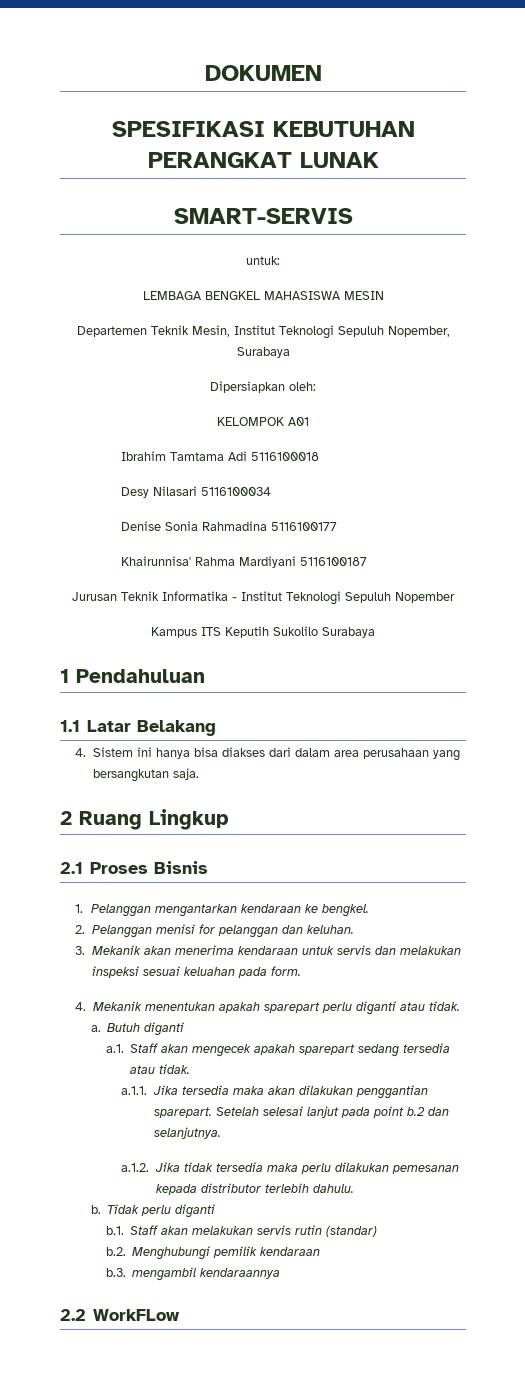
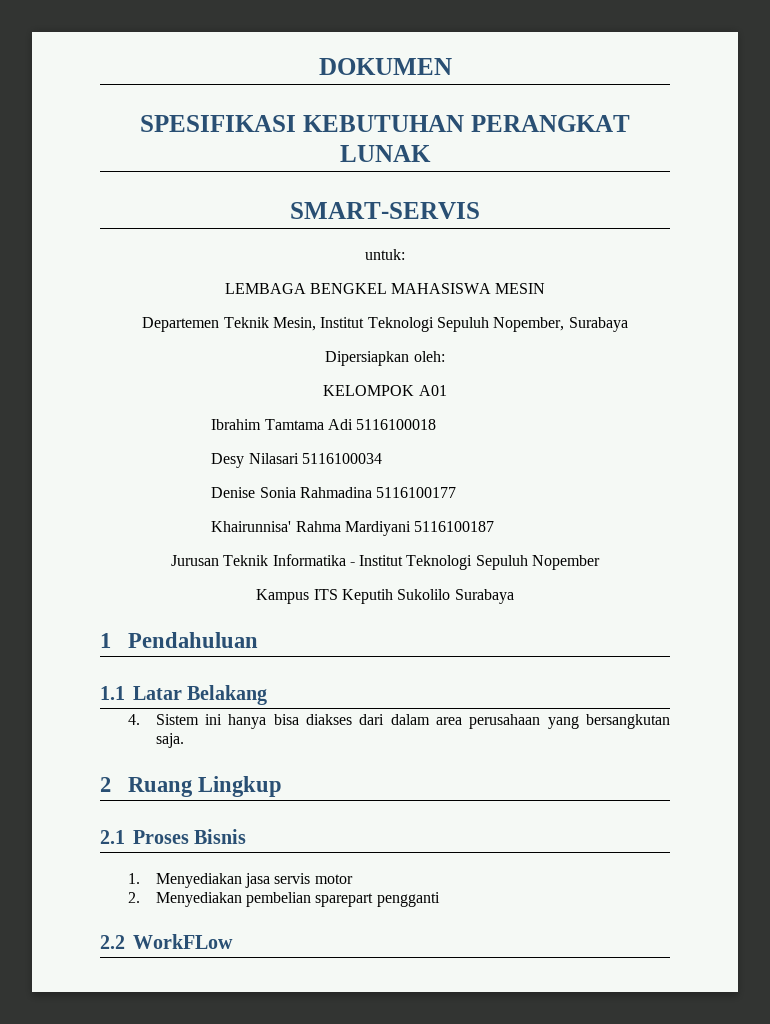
- 1. Pelanggan mengantarkan kendaraan ke bengkel.
- 2. Pelanggan menisi for pelanggan dan keluhan.
- 3. Mekanik akan menerima kendaraan untuk servis dan melakukan inspeksi sesuai keluahan pada form.
- 4. Mekanik menentukan apakah sparepart perlu diganti atau tidak.
- a. Butuh diganti
- a.1. Staff akan mengecek apakah sparepart sedang tersedia atau tidak.
- a.1.1. Jika tersedia maka akan dilakukan penggantian sparepart. Setelah selesai lanjut pada point b.2 dan selanjutnya.
- a.1.2. Jika tidak tersedia maka perlu dilakukan pemesanan kepada distributor terlebih dahulu.
- b. Tidak perlu diganti
- b.1. Staff akan melakukan servis rutin (standar)
- b.2. Menghubungi pemilik kendaraan
- b.3. mengambil kendaraannya
+ 1. Menyediakan jasa servis motor
+ 2. Menyediakan pembelian sparepart pengganti

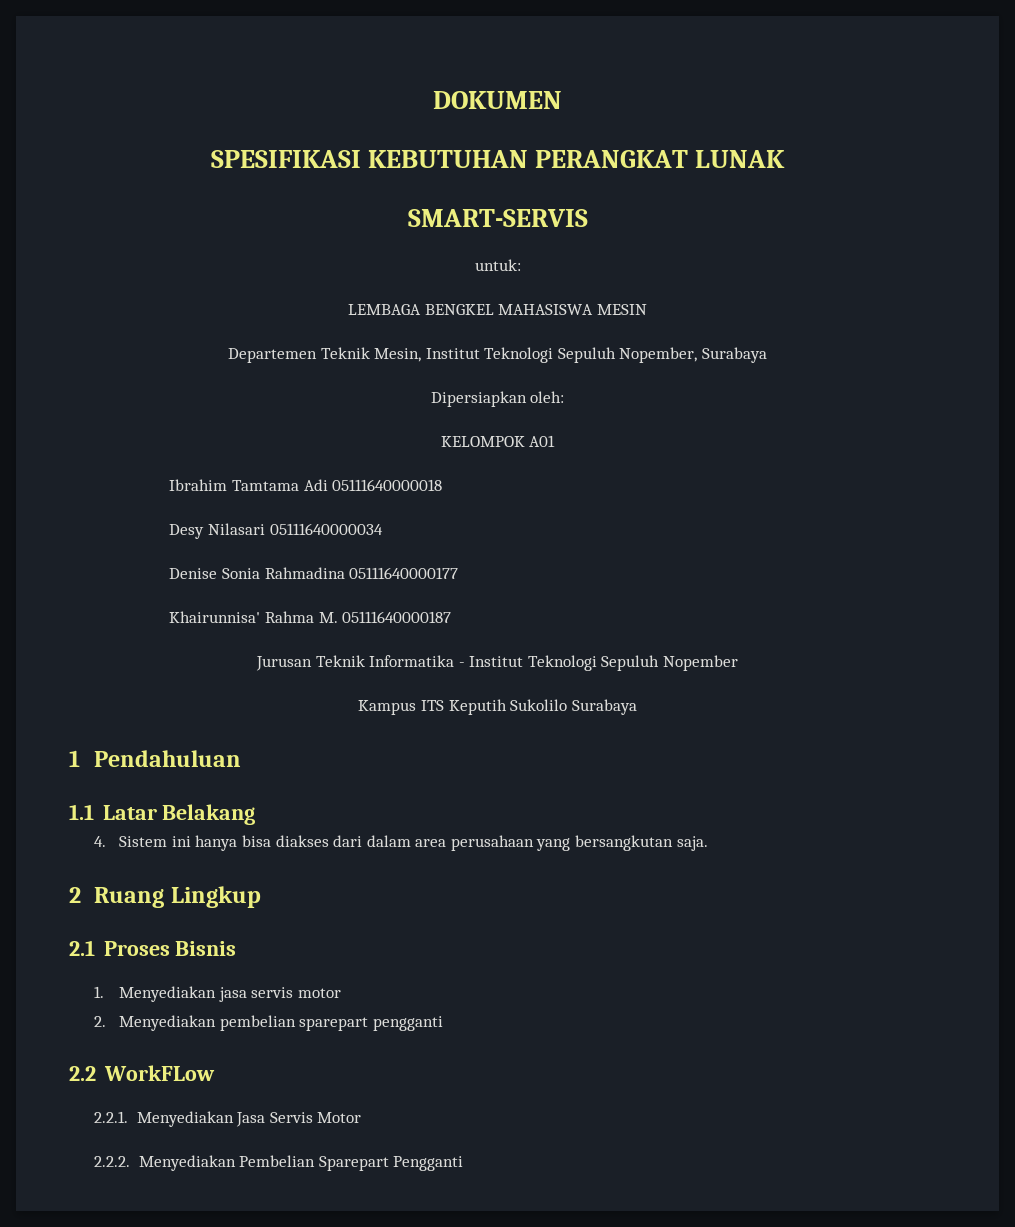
- Ibrahim Tamtama Adi 5116100018
+ Ibrahim Tamtama Adi 05111640000018
- Desy Nilasari 5116100034
+ Desy Nilasari 05111640000034
- Denise Sonia Rahmadina 5116100177
+ Denise Sonia Rahmadina 05111640000177
- Khairunnisa' Rahma Mardiyani 5116100187
+ Khairunnisa' Rahma M. 05111640000187
+ 2.2.1. Menyediakan Jasa Servis Motor
+ 2.2.2. Menyediakan Pembelian Sparepart Pengganti

